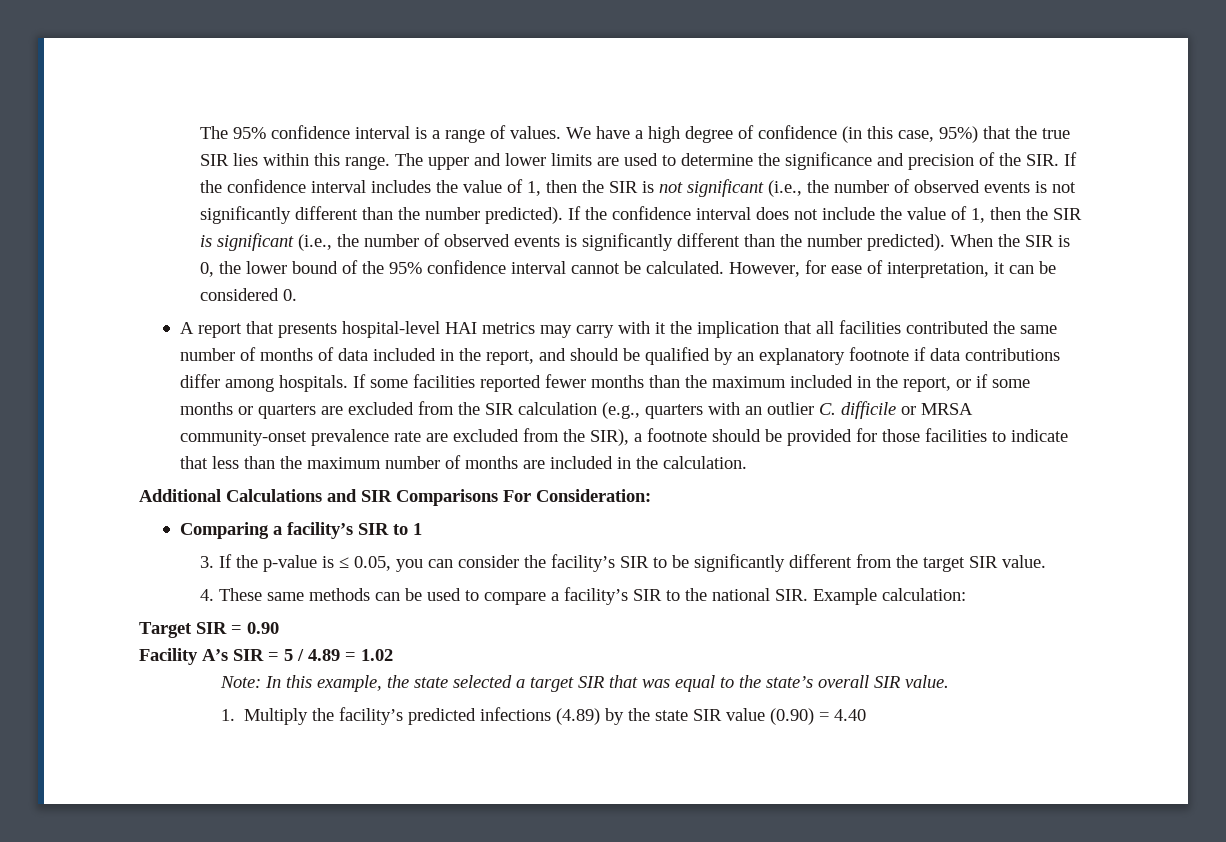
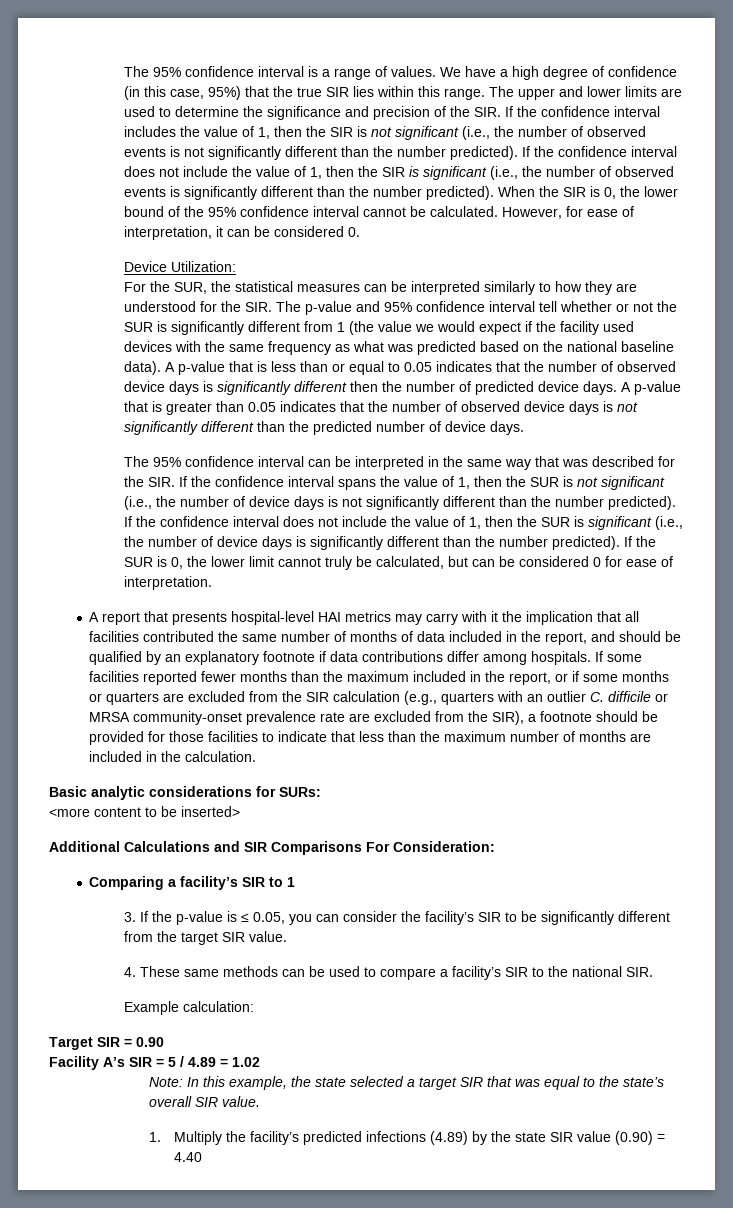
+ Device Utilization:
+ For the SUR, the statistical measures can be interpreted similarly to how they are understood for the SIR. The p-value and 95% confidence interval tell whether or not the SUR is significantly different from 1 (the value we would expect if the facility used devices with the same frequency as what was predicted based on the national baseline data). A p-value that is less than or equal to 0.05 indicates that the number of observed device days is significantly different then the number of predicted device days. A p-value that is greater than 0.05 indicates that the number of observed device days is not significantly different than the predicted number of device days.
+ The 95% confidence interval can be interpreted in the same way that was described for the SIR. If the confidence interval spans the value of 1, then the SUR is not significant (i.e., the number of device days is not significantly different than the number predicted). If the confidence interval does not include the value of 1, then the SUR is significant (i.e., the number of device days is significantly different than the number predicted). If the SUR is 0, the lower limit cannot truly be calculated, but can be considered 0 for ease of interpretation.
+ Basic analytic considerations for SURs:
+ <more content to be inserted>
- 4. These same methods can be used to compare a facility’s SIR to the national SIR. Example calculation:
+ 4. These same methods can be used to compare a facility’s SIR to the national SIR.
+ Example calculation:

